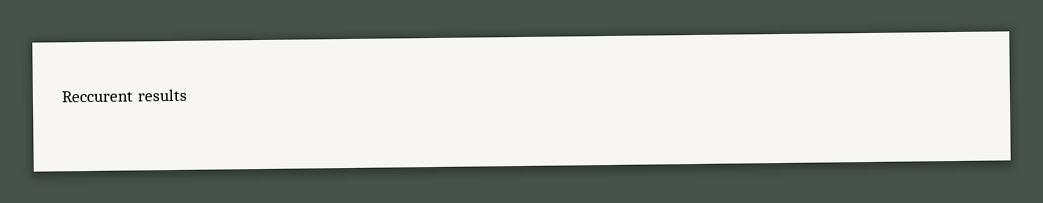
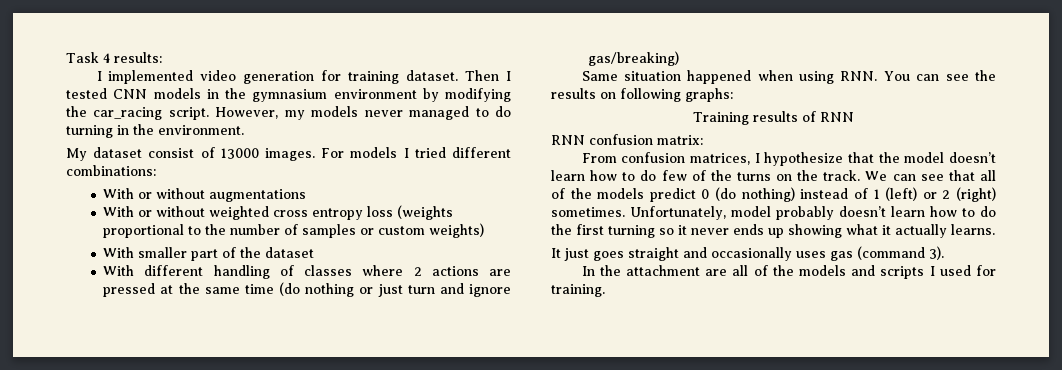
- Reccurent results
+ Task 4 results:
+ I implemented video generation for training dataset. Then I tested CNN models in the gymnasium environment by modifying the car_racing script. However, my models never managed to do turning in the environment.
+ My dataset consist of 13000 images. For models I tried different combinations:
+ With or without augmentations
+ With or without weighted cross entropy loss (weights proportional to the number of samples or custom weights)
+ With smaller part of the dataset
+ With different handling of classes where 2 actions are pressed at the same time (do nothing or just turn and ignore gas/breaking)
+ Same situation happened when using RNN. You can see the results on following graphs:
+ Training results of RNN
+ RNN confusion matrix:
+ From confusion matrices, I hypothesize that the model doesn’t learn how to do few of the turns on the track. We can see that all of the models predict 0 (do nothing) instead of 1 (left) or 2 (right) sometimes. Unfortunately, model probably doesn’t learn how to do the first turning so it never ends up showing what it actually learns.
+ It just goes straight and occasionally uses gas (command 3).
+ In the attachment are all of the models and scripts I used for training.

